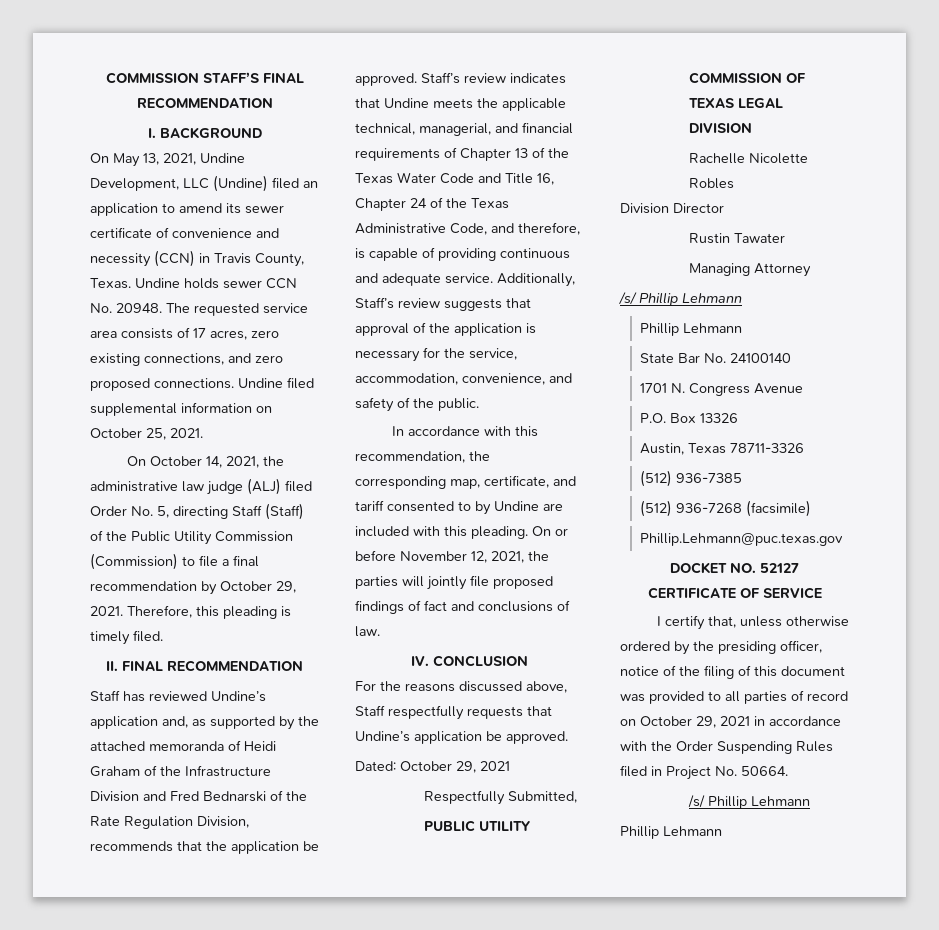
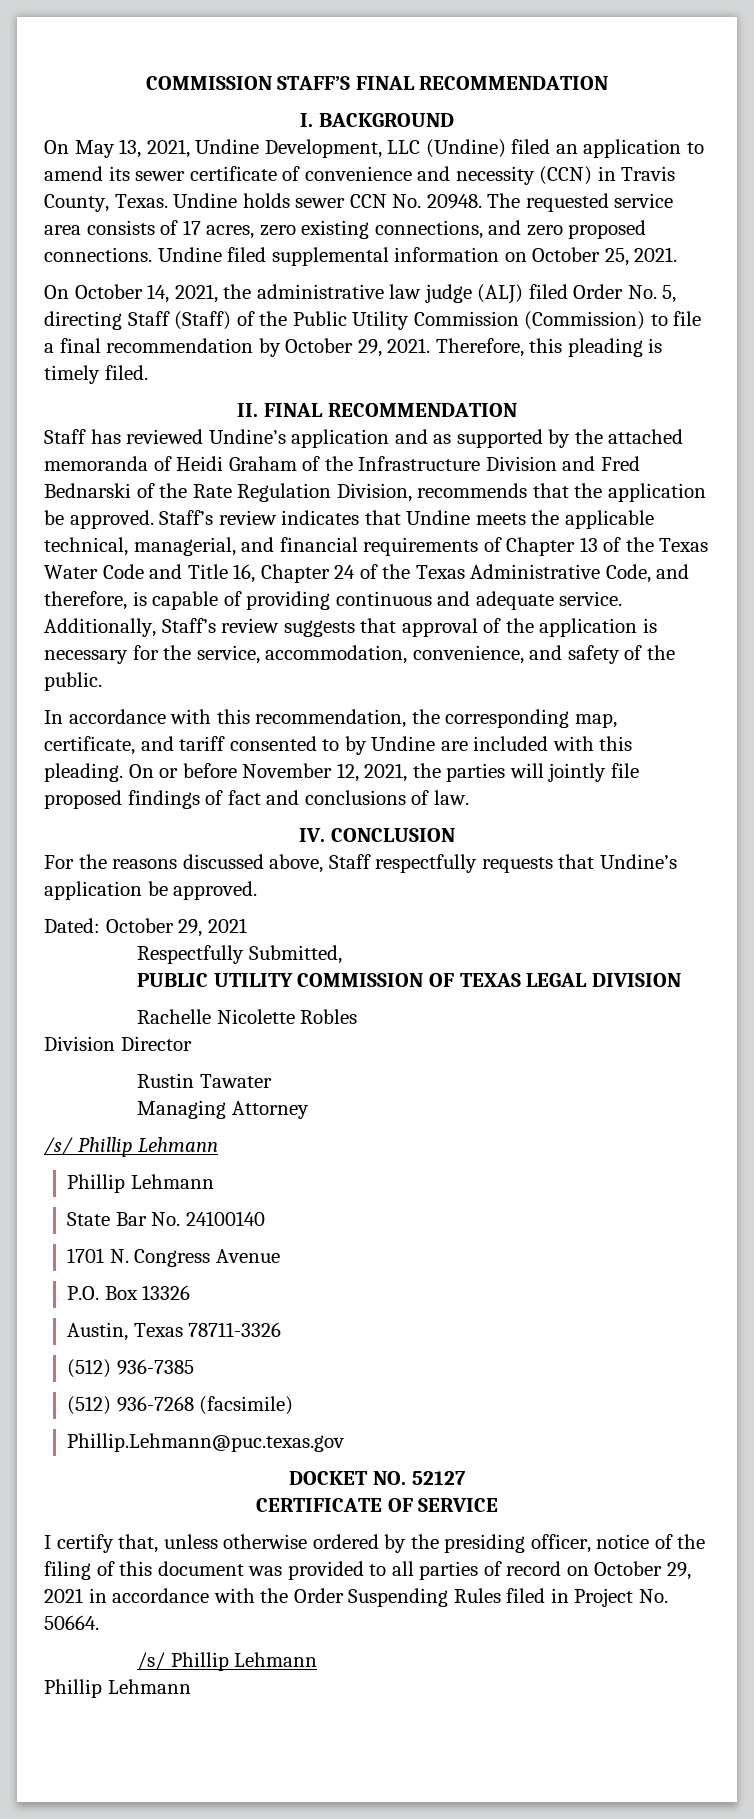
- Staff has reviewed Undine’s application and, as supported by the attached memoranda of Heidi Graham of the Infrastructure Division and Fred Bednarski of the Rate Regulation Division, recommends that the application be approved.
+ Staff has reviewed Undine’s application and as supported by the attached memoranda of Heidi Graham of the Infrastructure Division and Fred Bednarski of the Rate Regulation Division, recommends that the application be approved.

